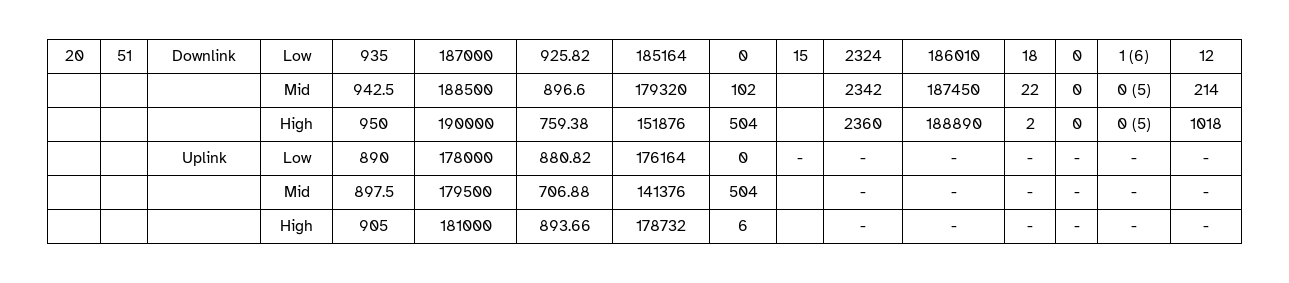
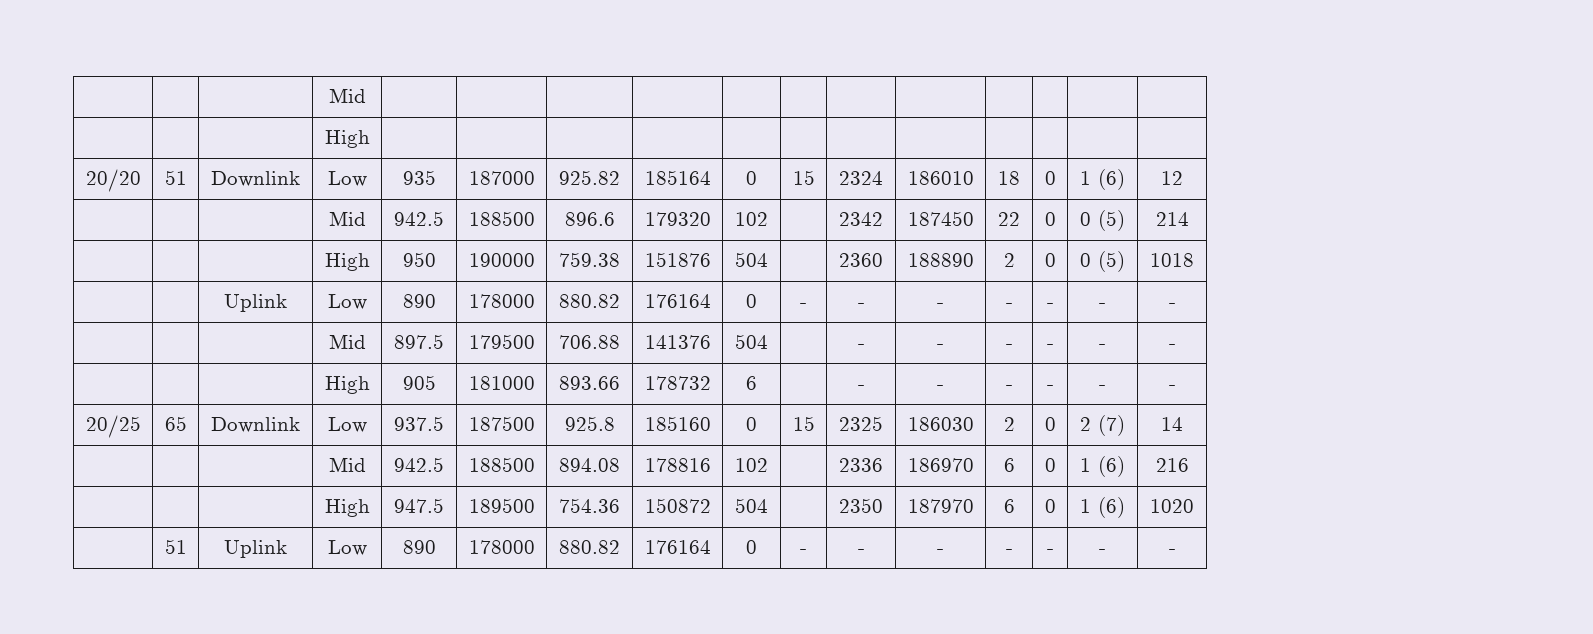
- 20 | 51 | Downlink | Low | 935 | 187000 | 925.82 | 185164 | 0 | 15 | 2324 | 186010 | 18 | 0 | 1 (6) | 12
+ | | | Mid | | | | | | | | | | | |
+ | | | High | | | | | | | | | | | |
+ 20/20 | 51 | Downlink | Low | 935 | 187000 | 925.82 | 185164 | 0 | 15 | 2324 | 186010 | 18 | 0 | 1 (6) | 12
+ 20/25 | 65 | Downlink | Low | 937.5 | 187500 | 925.8 | 185160 | 0 | 15 | 2325 | 186030 | 2 | 0 | 2 (7) | 14
+ | | | Mid | 942.5 | 188500 | 894.08 | 178816 | 102 | | 2336 | 186970 | 6 | 0 | 1 (6) | 216
+ | | | High | 947.5 | 189500 | 754.36 | 150872 | 504 | | 2350 | 187970 | 6 | 0 | 1 (6) | 1020
+ | 51 | Uplink | Low | 890 | 178000 | 880.82 | 176164 | 0 | - | - | - | - | - | - | -

